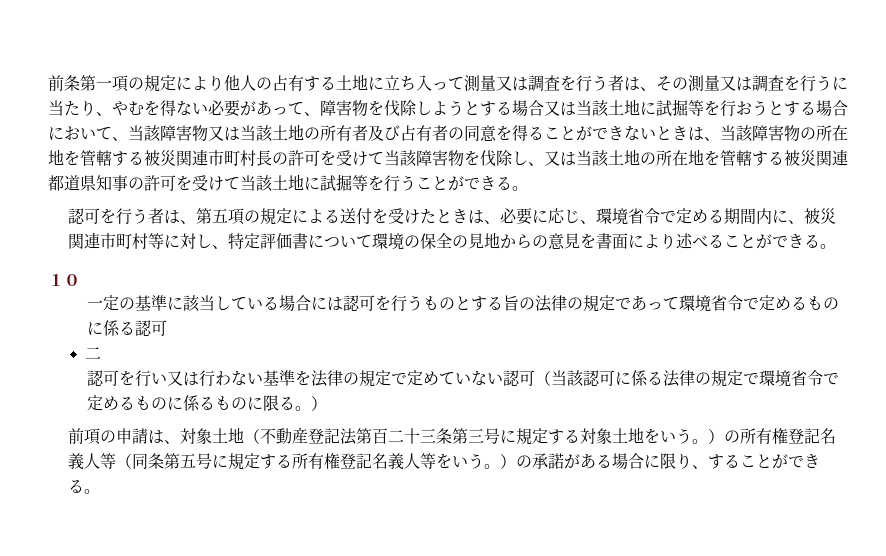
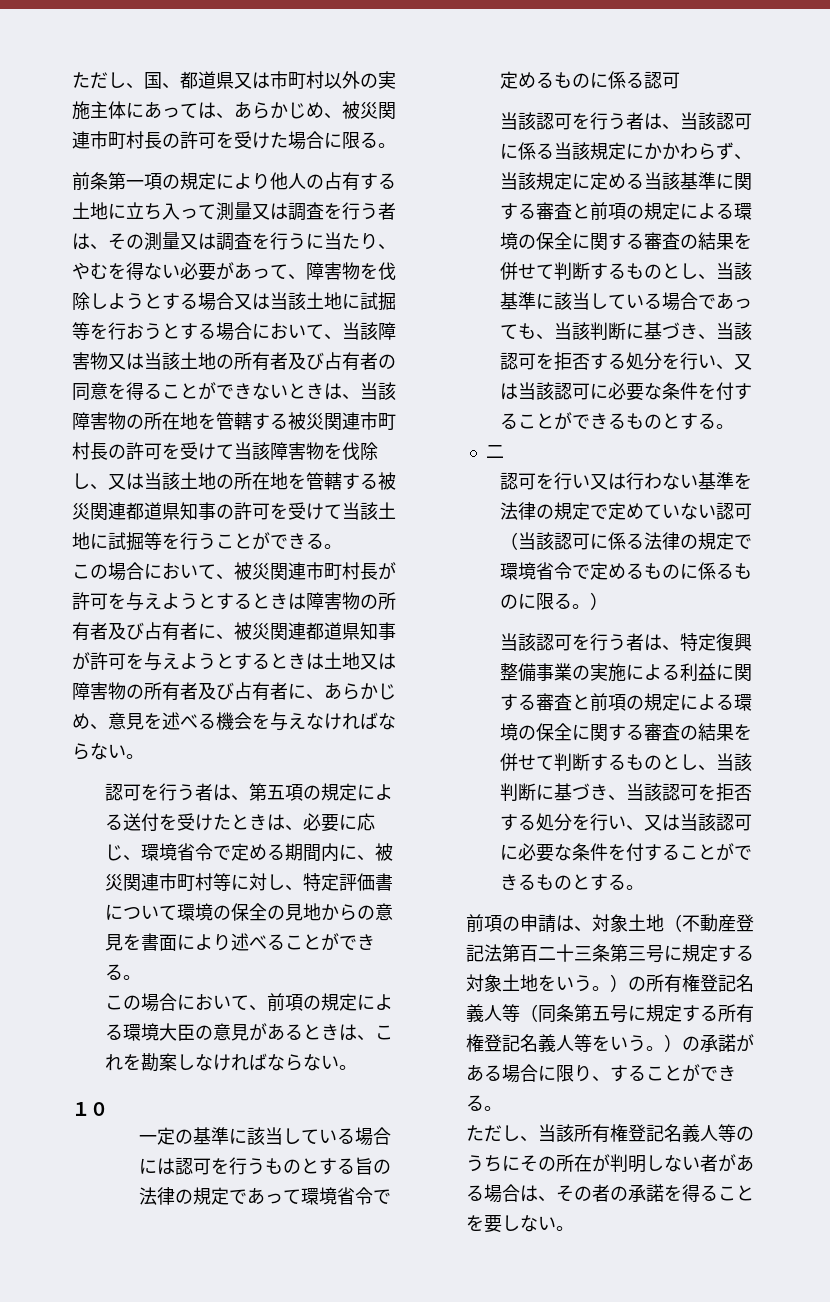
+ ただし、国、都道県又は市町村以外の実施主体にあっては、あらかじめ、被災関連市町村長の許可を受けた場合に限る。
+ この場合において、被災関連市町村長が許可を与えようとするときは障害物の所有者及び占有者に、被災関連都道県知事が許可を与えようとするときは土地又は障害物の所有者及び占有者に、あらかじめ、意見を述べる機会を与えなければならない。
+ この場合において、前項の規定による環境大臣の意見があるときは、これを勘案しなければならない。
+ 当該認可を行う者は、当該認可に係る当該規定にかかわらず、当該規定に定める当該基準に関する審査と前項の規定による環境の保全に関する審査の結果を併せて判断するものとし、当該基準に該当している場合であっても、当該判断に基づき、当該認可を拒否する処分を行い、又は当該認可に必要な条件を付することができるものとする。
+ 当該認可を行う者は、特定復興整備事業の実施による利益に関する審査と前項の規定による環境の保全に関する審査の結果を併せて判断するものとし、当該判断に基づき、当該認可を拒否する処分を行い、又は当該認可に必要な条件を付することができるものとする。
+ ただし、当該所有権登記名義人等のうちにその所在が判明しない者がある場合は、その者の承諾を得ることを要しない。

